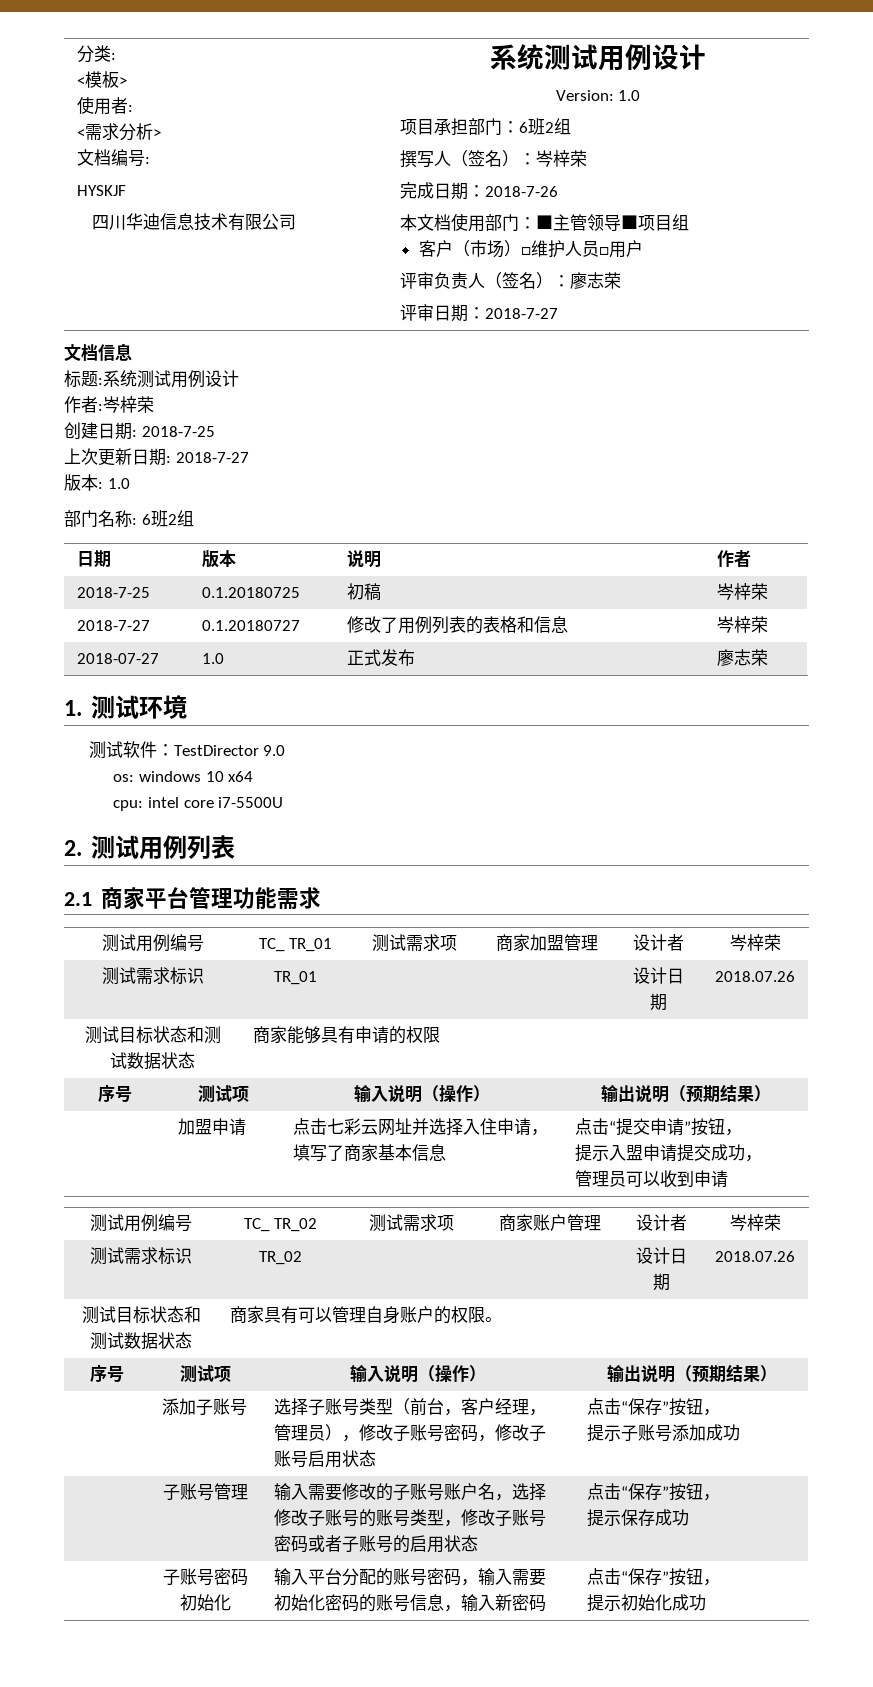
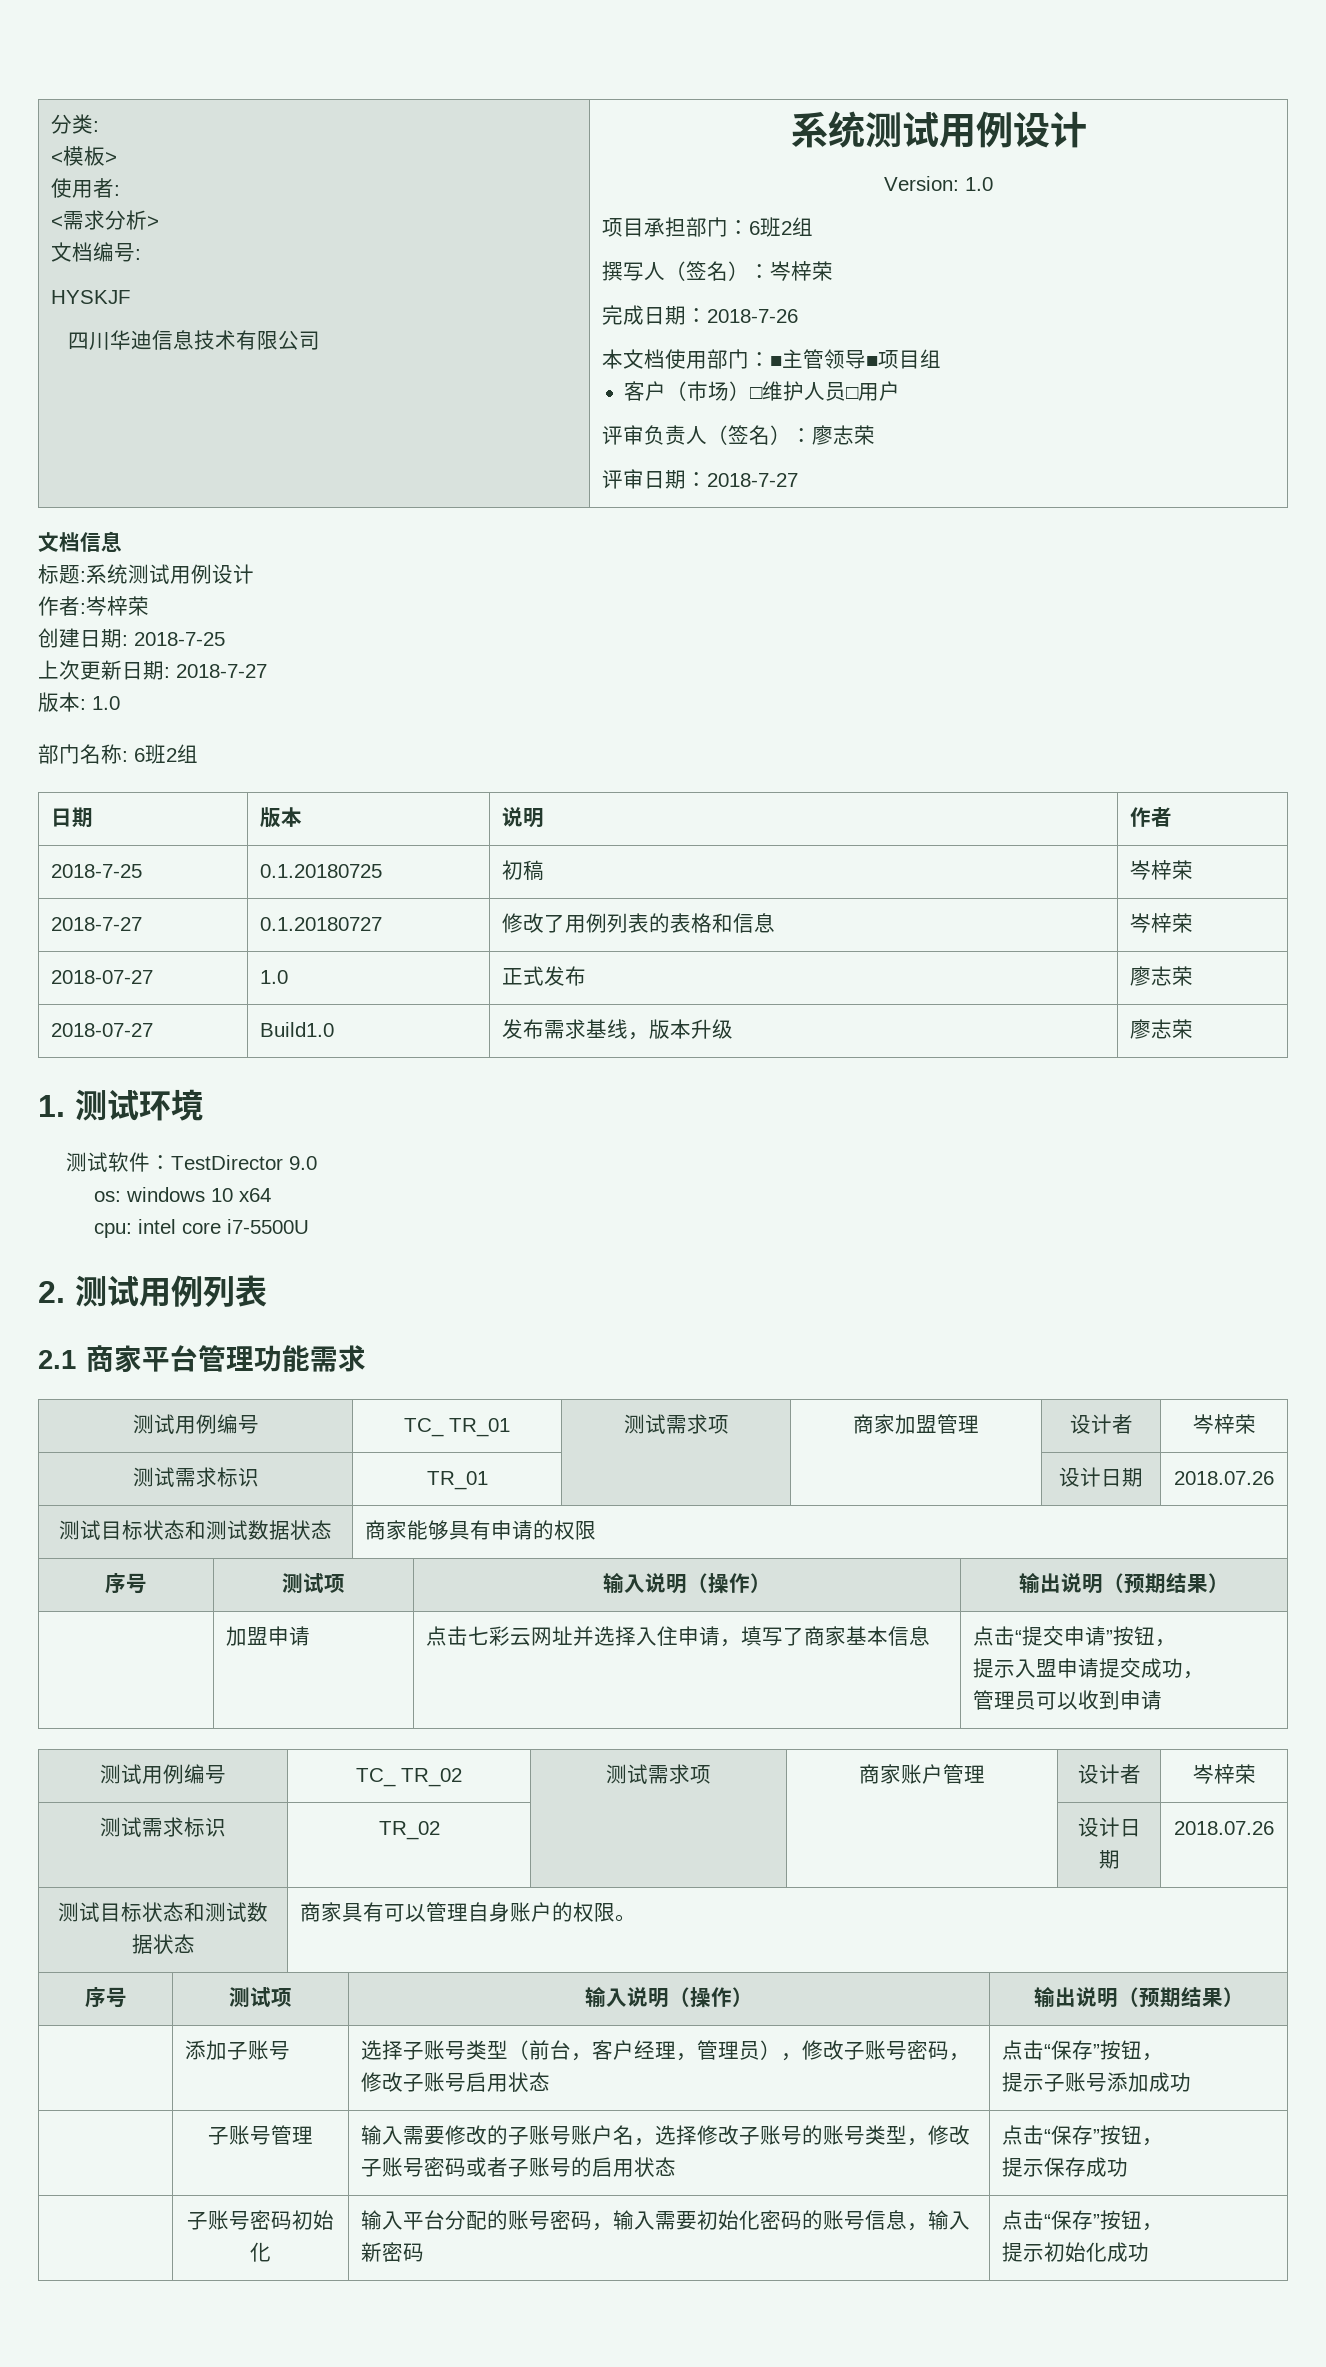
+ 2018-07-27 | Build1.0 | 发布需求基线，版本升级 | 廖志荣

